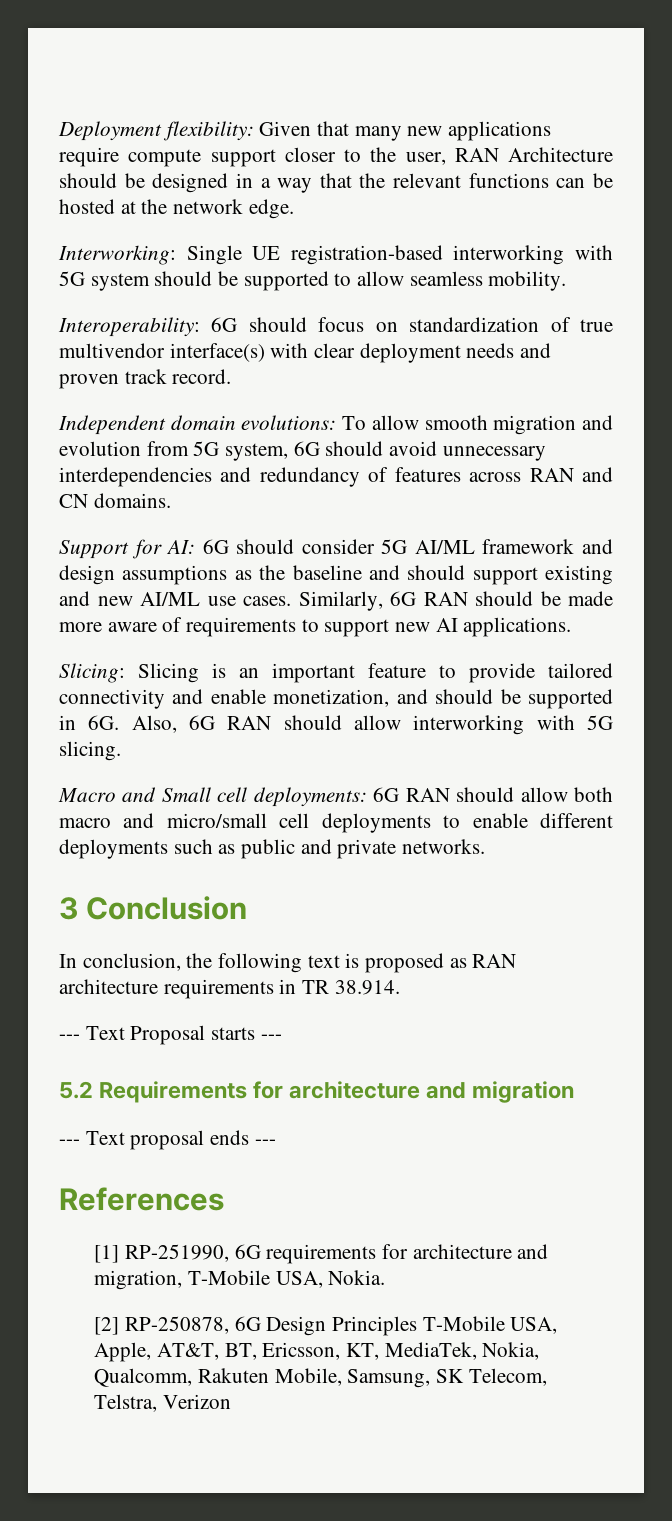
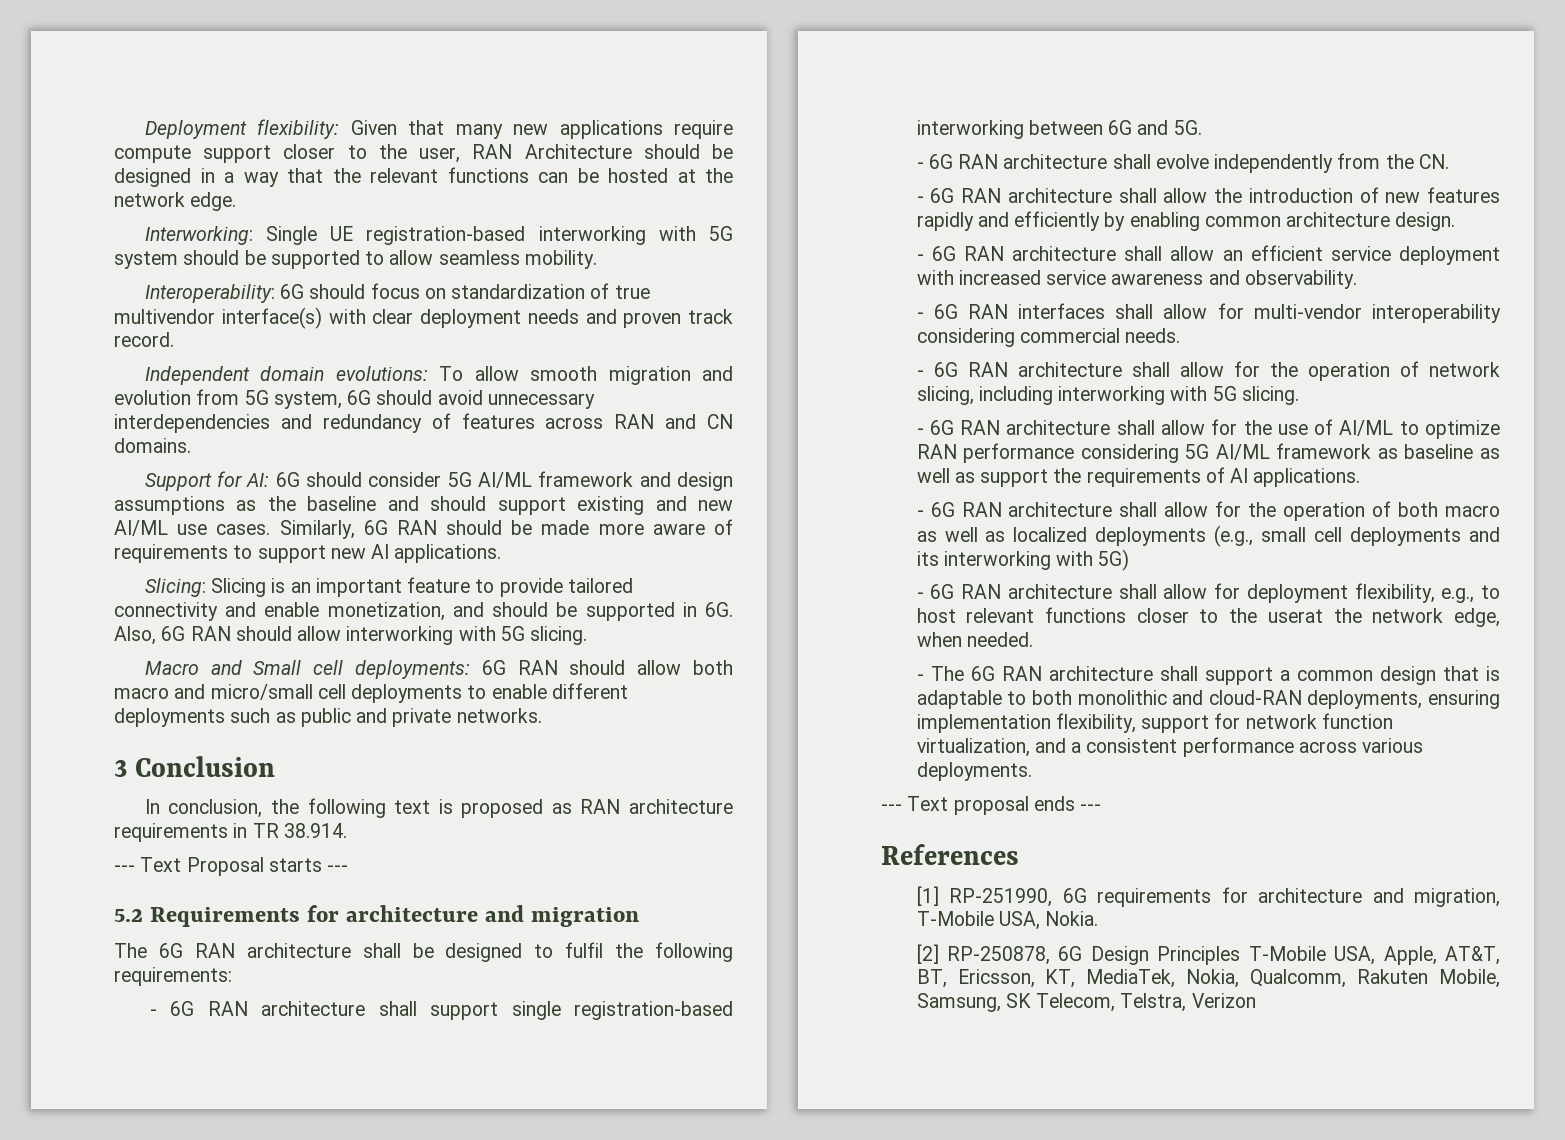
+ The 6G RAN architecture shall be designed to fulfil the following requirements:
+ - 6G RAN architecture shall support single registration-based interworking between 6G and 5G.
+ - 6G RAN architecture shall evolve independently from the CN.
+ - 6G RAN architecture shall allow the introduction of new features rapidly and efficiently by enabling common architecture design.
+ - 6G RAN architecture shall allow an efficient service deployment with increased service awareness and observability.
+ - 6G RAN interfaces shall allow for multi-vendor interoperability considering commercial needs.
+ - 6G RAN architecture shall allow for the operation of network slicing, including interworking with 5G slicing.
+ - 6G RAN architecture shall allow for the use of AI/ML to optimize RAN performance considering 5G AI/ML framework as baseline as well as support the requirements of AI applications.
+ - 6G RAN architecture shall allow for the operation of both macro as well as localized deployments (e.g., small cell deployments and its interworking with 5G)
+ - 6G RAN architecture shall allow for deployment flexibility, e.g., to host relevant functions closer to the userat the network edge, when needed.
+ - The 6G RAN architecture shall support a common design that is adaptable to both monolithic and cloud-RAN deployments, ensuring implementation flexibility, support for network function virtualization, and a consistent performance across various deployments.

